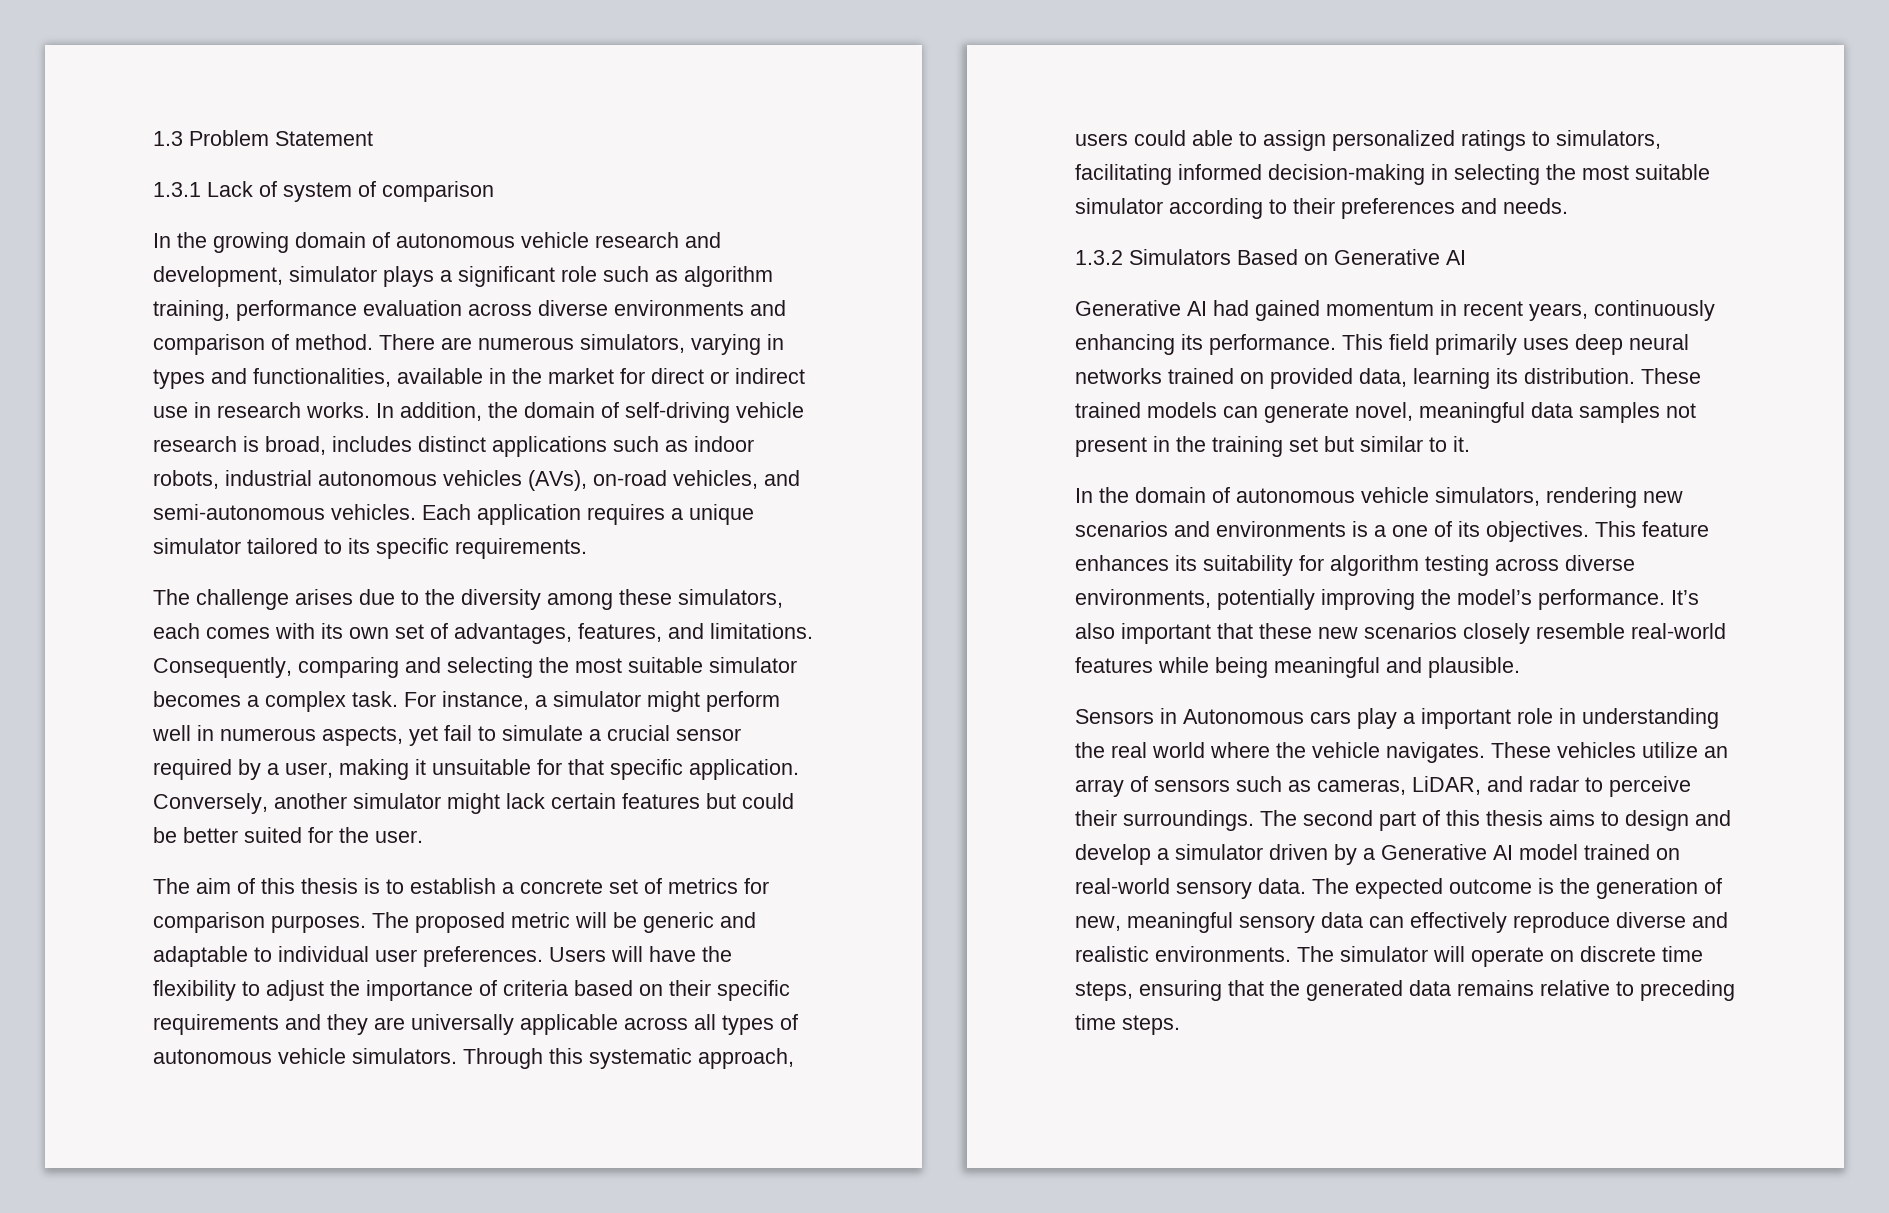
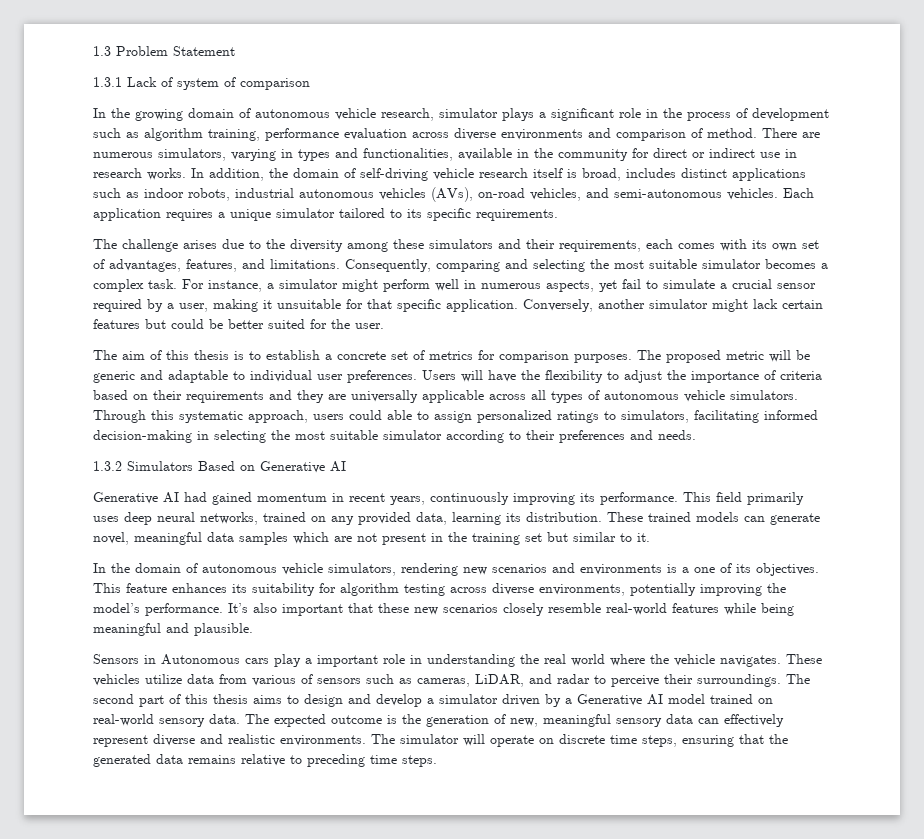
- In the growing domain of autonomous vehicle research and development, simulator plays a significant role such as algorithm training, performance evaluation across diverse environments and comparison of method.
+ In the growing domain of autonomous vehicle research, simulator plays a significant role in the process of development such as algorithm training, performance evaluation across diverse environments and comparison of method.
- There are numerous simulators, varying in types and functionalities, available in the market for direct or indirect use in research works.
+ There are numerous simulators, varying in types and functionalities, available in the community for direct or indirect use in research works.
- In addition, the domain of self-driving vehicle research is broad, includes distinct applications such as indoor robots, industrial autonomous vehicles (AVs), on-road vehicles, and semi-autonomous vehicles.
+ In addition, the domain of self-driving vehicle research itself is broad, includes distinct applications such as indoor robots, industrial autonomous vehicles (AVs), on-road vehicles, and semi-autonomous vehicles.
- The challenge arises due to the diversity among these simulators, each comes with its own set of advantages, features, and limitations.
+ The challenge arises due to the diversity among these simulators and their requirements, each comes with its own set of advantages, features, and limitations.
- Users will have the flexibility to adjust the importance of criteria based on their specific requirements and they are universally applicable across all types of autonomous vehicle simulators.
+ Users will have the flexibility to adjust the importance of criteria based on their requirements and they are universally applicable across all types of autonomous vehicle simulators.
- Generative AI had gained momentum in recent years, continuously enhancing its performance.
+ Generative AI had gained momentum in recent years, continuously improving its performance.
- This field primarily uses deep neural networks trained on provided data, learning its distribution.
+ This field primarily uses deep neural networks, trained on any provided data, learning its distribution.
- These trained models can generate novel, meaningful data samples not present in the training set but similar to it.
+ These trained models can generate novel, meaningful data samples which are not present in the training set but similar to it.
- These vehicles utilize an array of sensors such as cameras, LiDAR, and radar to perceive their surroundings.
+ These vehicles utilize data from various of sensors such as cameras, LiDAR, and radar to perceive their surroundings.
- The expected outcome is the generation of new, meaningful sensory data can effectively reproduce diverse and realistic environments.
+ The expected outcome is the generation of new, meaningful sensory data can effectively represent diverse and realistic environments.

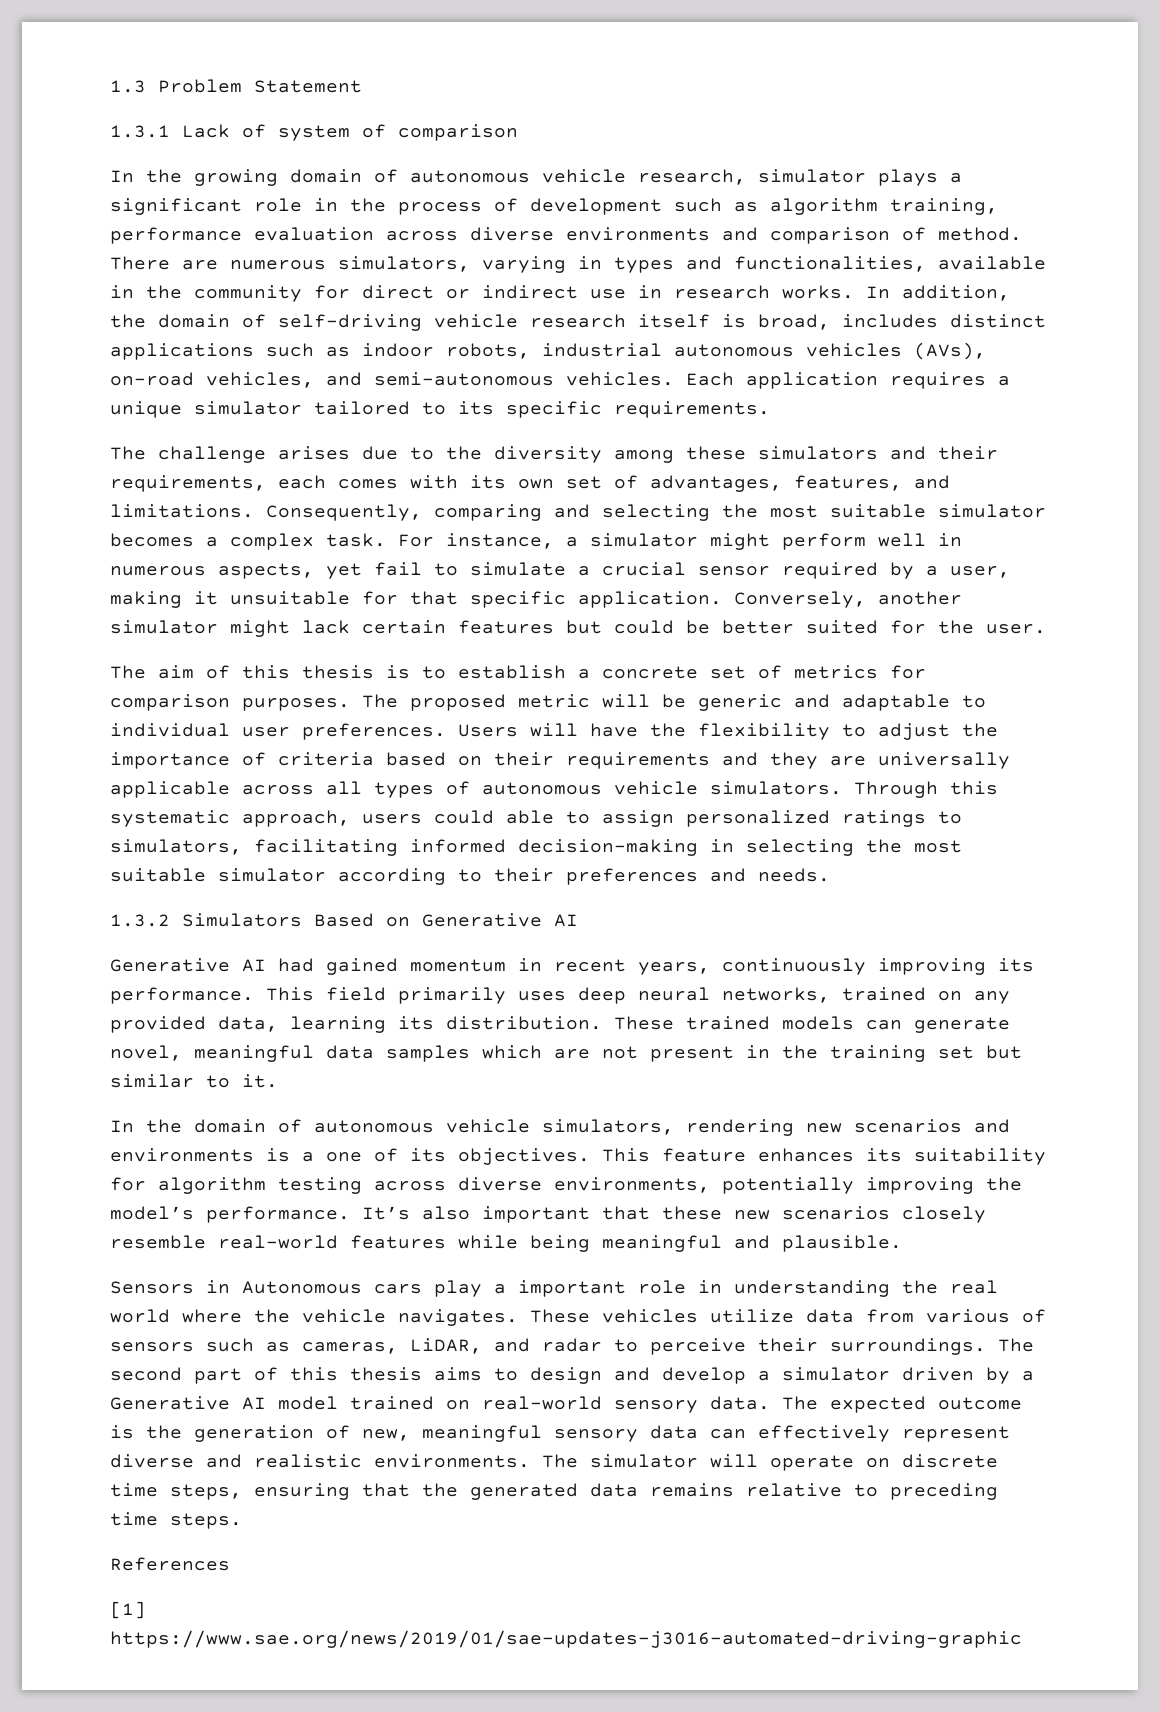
+ References
+ [1] https://www.sae.org/news/2019/01/sae-updates-j3016-automated-driving-graphic

